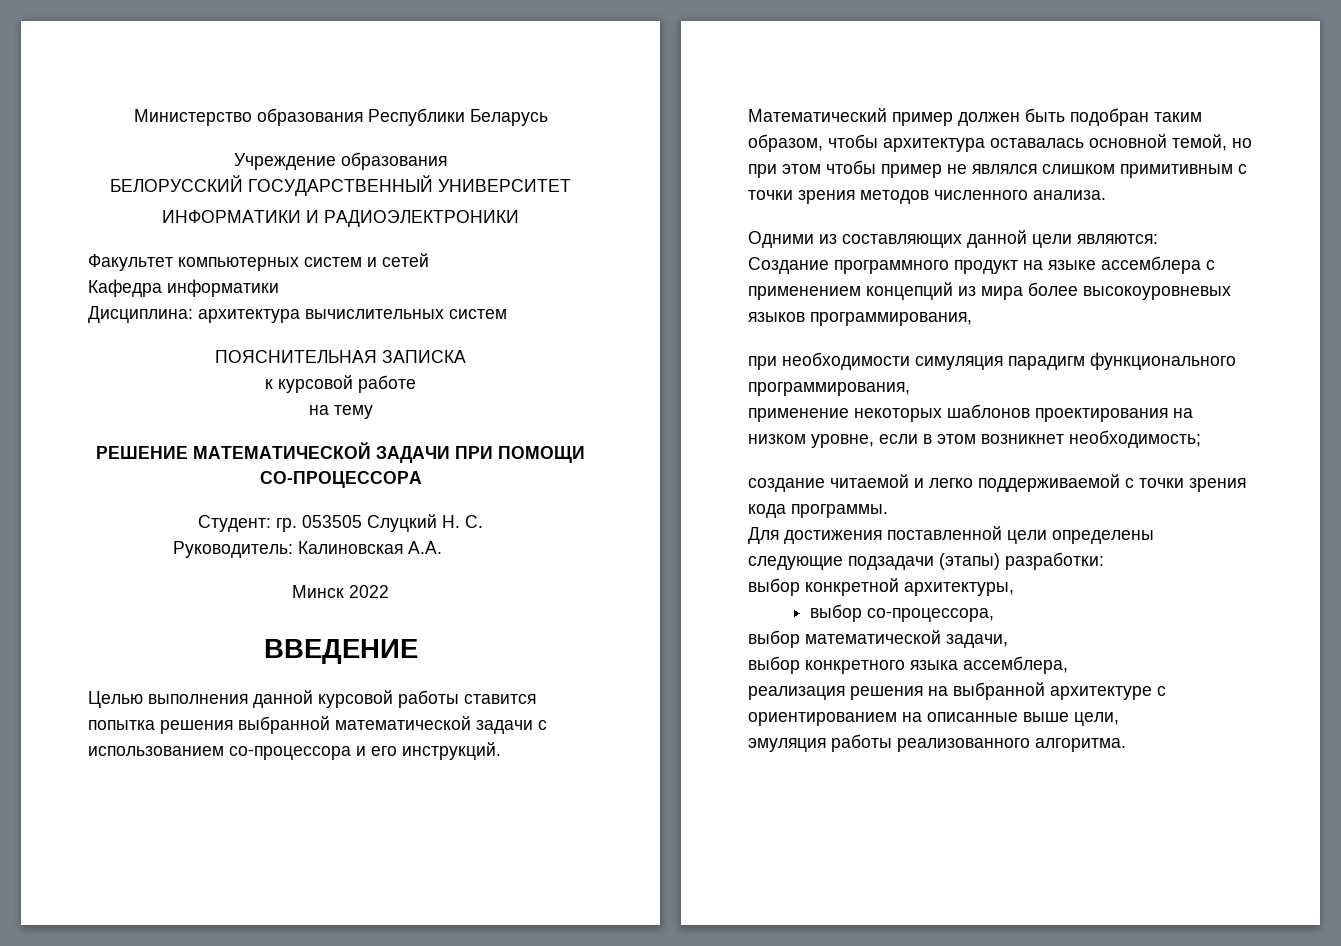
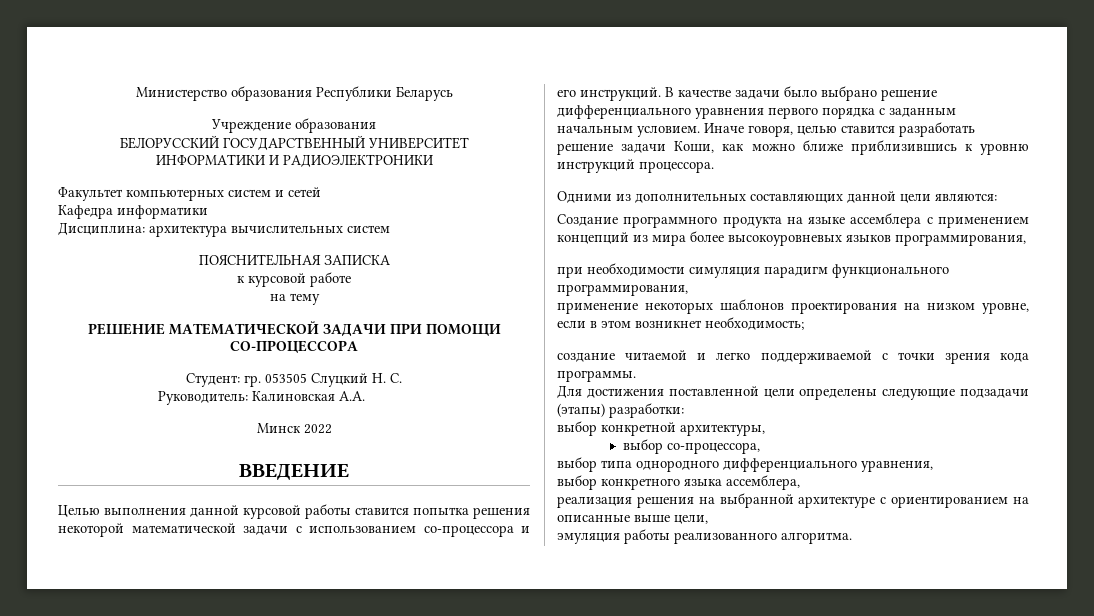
- Целью выполнения данной курсовой работы ставится попытка решения выбранной математической задачи с использованием со-процессора и его инструкций.
+ Целью выполнения данной курсовой работы ставится попытка решения некоторой математической задачи с использованием со-процессора и его инструкций.
- Математический пример должен быть подобран таким образом, чтобы архитектура оставалась основной темой, но при этом чтобы пример не являлся слишком примитивным с точки зрения методов численного анализа.
+ В качестве задачи было выбрано решение дифференциального уравнения первого порядка с заданным начальным условием. Иначе говоря, целью ставится разработать решение задачи Коши, как можно ближе приблизившись к уровню инструкций процессора.
- Одними из составляющих данной цели являются:
+ Одними из дополнительных составляющих данной цели являются:
- Создание программного продукт на языке ассемблера с применением концепций из мира более высокоуровневых языков программирования,
+ Создание программного продукта на языке ассемблера с применением концепций из мира более высокоуровневых языков программирования,
- выбор математической задачи,
+ выбор типа однородного дифференциального уравнения,

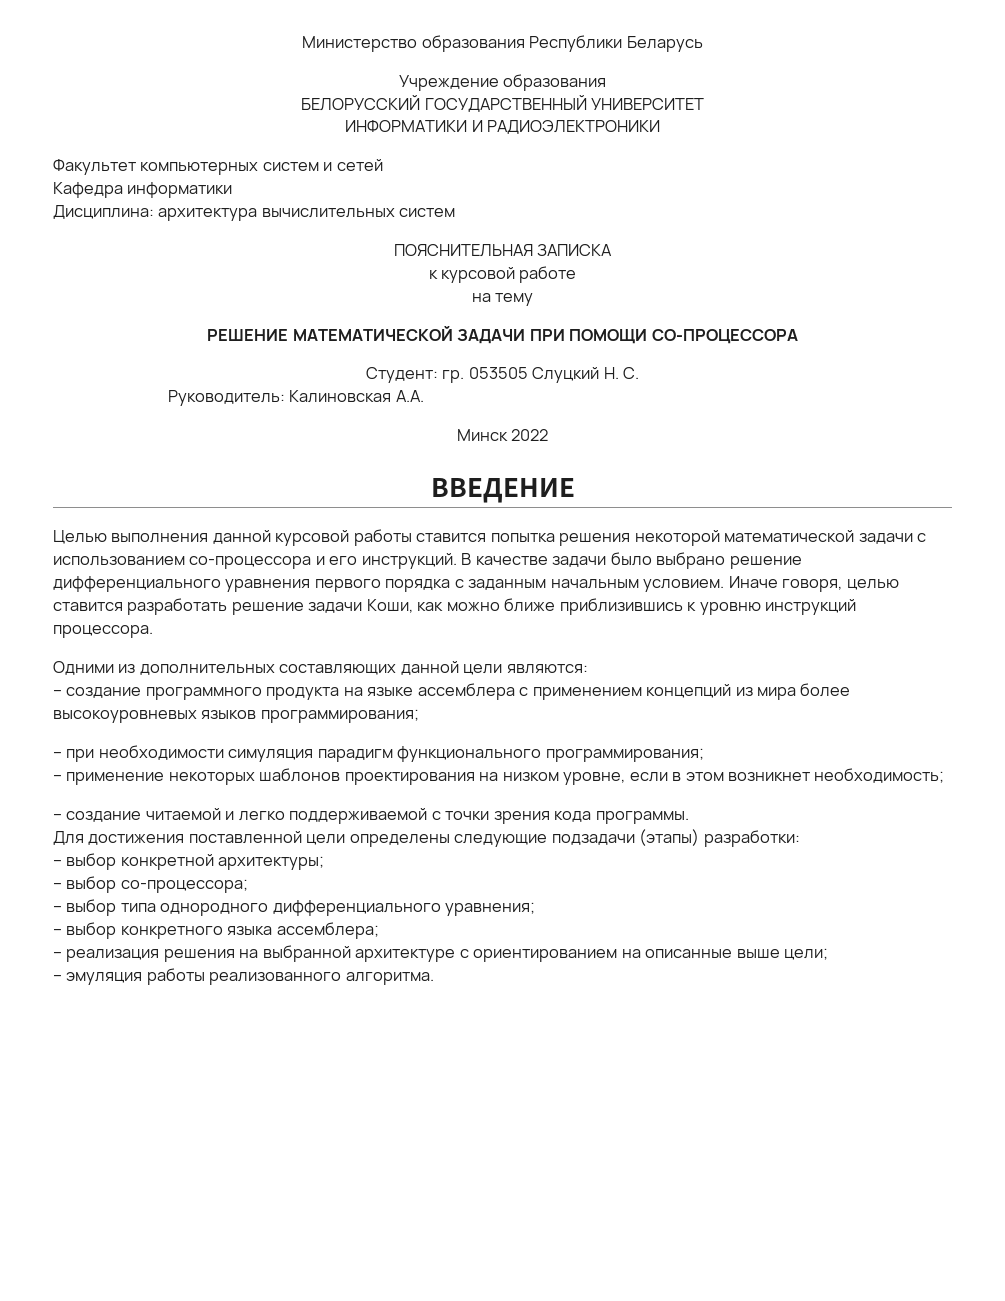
- Создание программного продукта на языке ассемблера с применением концепций из мира более высокоуровневых языков программирования,
- при необходимости симуляция парадигм функционального программирования,
- применение некоторых шаблонов проектирования на низком уровне, если в этом возникнет необходимость;
+ – создание программного продукта на языке ассемблера с применением концепций из мира более высокоуровневых языков программирования;
+ – при необходимости симуляция парадигм функционального программирования;
+ – применение некоторых шаблонов проектирования на низком уровне, если в этом возникнет необходимость;
- создание читаемой и легко поддерживаемой с точки зрения кода программы.
+ – создание читаемой и легко поддерживаемой с точки зрения кода программы.
- выбор конкретной архитектуры,
- выбор со-процессора,
- выбор типа однородного дифференциального уравнения,
- выбор конкретного языка ассемблера,
- реализация решения на выбранной архитектуре с ориентированием на описанные выше цели,
- эмуляция работы реализованного алгоритма.
+ – выбор конкретной архитектуры;
+ – выбор со-процессора;
+ – выбор типа однородного дифференциального уравнения;
+ – выбор конкретного языка ассемблера;
+ – реализация решения на выбранной архитектуре с ориентированием на описанные выше цели;
+ – эмуляция работы реализованного алгоритма.

